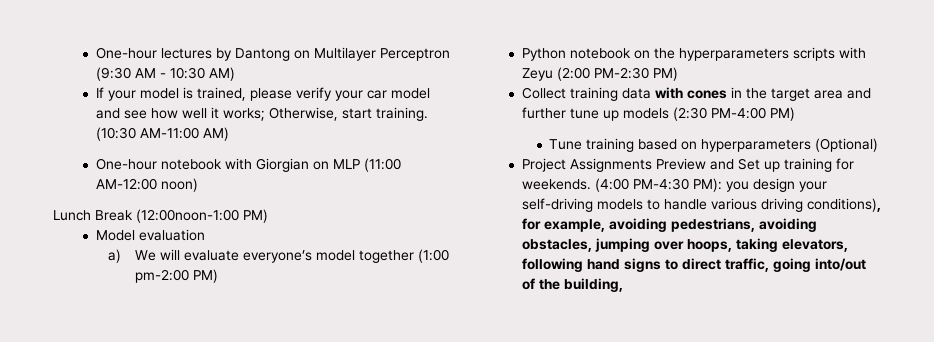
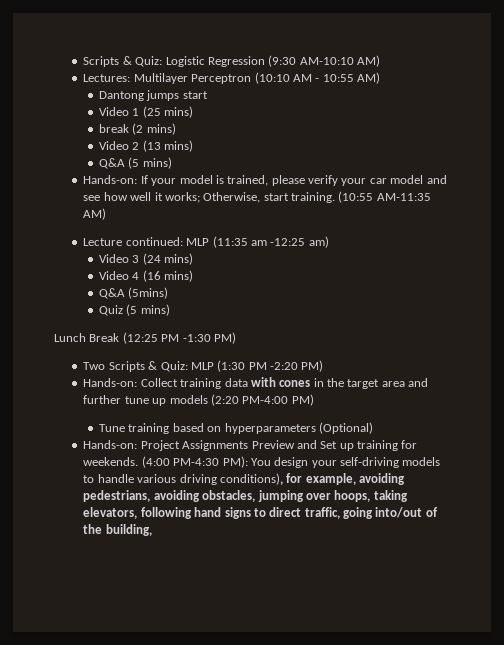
- One-hour lectures by Dantong on Multilayer Perceptron (9:30 AM - 10:30 AM)
- If your model is trained, please verify your car model and see how well it works; Otherwise, start training.
+ Scripts & Quiz: Logistic Regression (9:30 AM-10:10 AM)
+ Lectures: Multilayer Perceptron (10:10 AM - 10:55 AM)
+ Dantong jumps start
+ Video 1 (25 mins)
+ break (2 mins)
+ Video 2 (13 mins)
+ Q&A (5 mins)
+ Hands-on: If your model is trained, please verify your car model and see how well it works; Otherwise, start training.
- (10:30 AM-11:00 AM)
- One-hour notebook with Giorgian on MLP (11:00 AM-12:00 noon)
- Lunch Break (12:00noon-1:00 PM)
- Model evaluation
- a) We will evaluate everyone’s model together (1:00 pm-2:00 PM)
- Python notebook on the hyperparameters scripts with Zeyu (2:00 PM-2:30 PM)
- Collect training data with cones in the target area and further tune up models (2:30 PM-4:00 PM)
+ (10:55 AM-11:35 AM)
+ Lecture continued: MLP (11:35 am -12:25 am)
+ Video 3 (24 mins)
+ Video 4 (16 mins)
+ Q&A (5mins)
+ Quiz (5 mins)
+ Lunch Break (12:25 PM -1:30 PM)
+ Two Scripts & Quiz: MLP (1:30 PM -2:20 PM)
+ Hands-on: Collect training data with cones in the target area and further tune up models (2:20 PM-4:00 PM)
- Project Assignments Preview and Set up training for weekends.
+ Hands-on: Project Assignments Preview and Set up training for weekends.
- (4:00 PM-4:30 PM): you design your self-driving models to handle various driving conditions), for example, avoiding pedestrians, avoiding obstacles, jumping over hoops, taking elevators, following hand signs to direct traffic, going into/out of the building,
+ (4:00 PM-4:30 PM): You design your self-driving models to handle various driving conditions), for example, avoiding pedestrians, avoiding obstacles, jumping over hoops, taking elevators, following hand signs to direct traffic, going into/out of the building,

